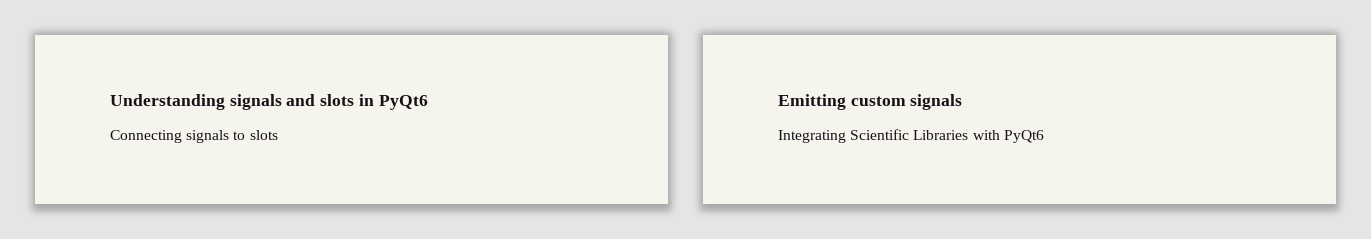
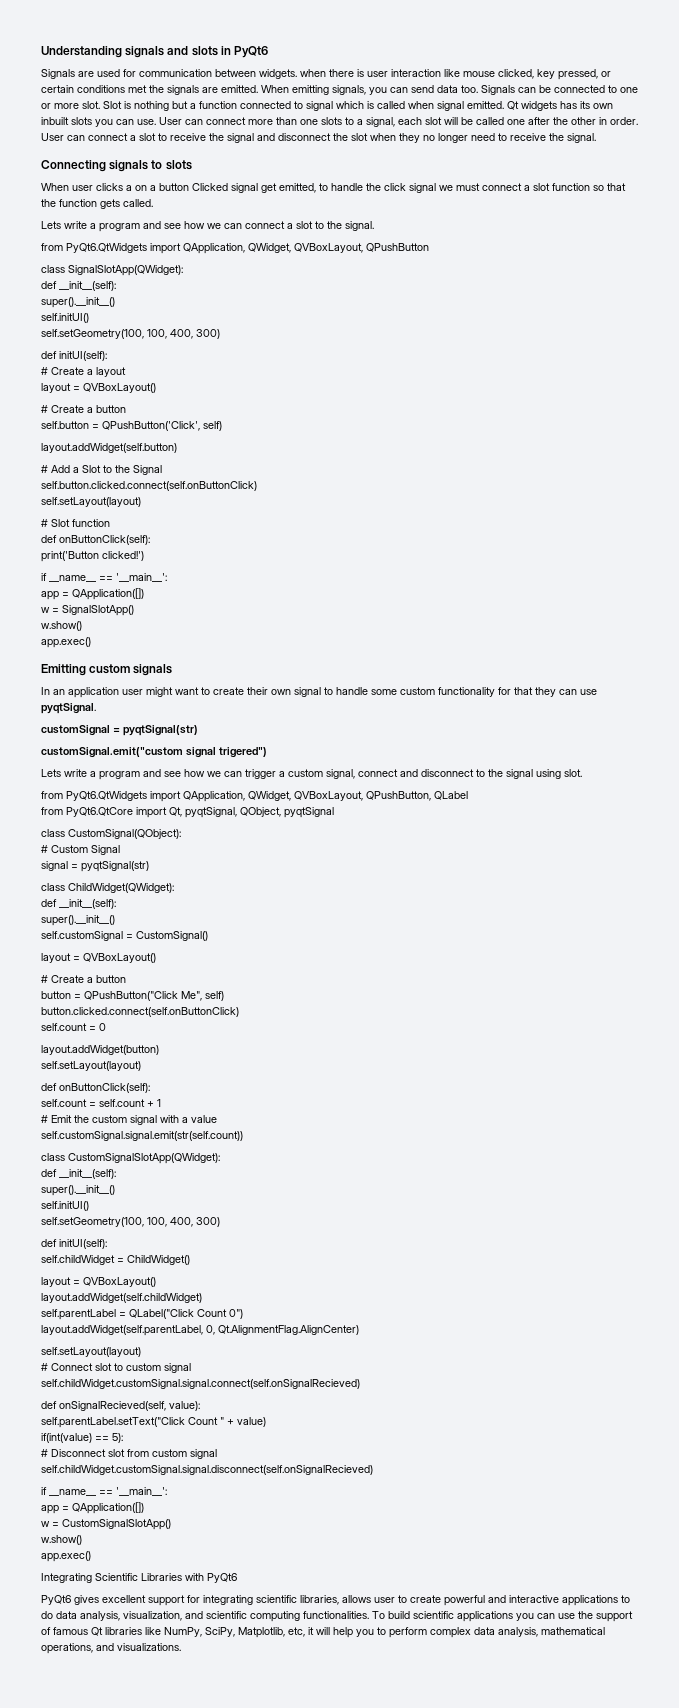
+ Signals are used for communication between widgets. when there is user interaction like mouse clicked, key pressed, or certain conditions met the signals are emitted. When emitting signals, you can send data too. Signals can be connected to one or more slot. Slot is nothing but a function connected to signal which is called when signal emitted. Qt widgets has its own inbuilt slots you can use. User can connect more than one slots to a signal, each slot will be called one after the other in order. User can connect a slot to receive the signal and disconnect the slot when they no longer need to receive the signal.
  Connecting signals to slots
+ When user clicks a on a button Clicked signal get emitted, to handle the click signal we must connect a slot function so that the function gets called.
+ Lets write a program and see how we can connect a slot to the signal.
+ from PyQt6.QtWidgets import QApplication, QWidget, QVBoxLayout, QPushButton
+ class SignalSlotApp(QWidget):
+ def __init__(self):
+ super().__init__()
+ self.initUI()
+ self.setGeometry(100, 100, 400, 300)
+ def initUI(self):
+ # Create a layout
+ layout = QVBoxLayout()
+ # Create a button
+ self.button = QPushButton('Click', self)
+ layout.addWidget(self.button)
+ # Add a Slot to the Signal
+ self.button.clicked.connect(self.onButtonClick)
+ self.setLayout(layout)
+ # Slot function
+ def onButtonClick(self):
+ print('Button clicked!')
+ if __name__ == '__main__':
+ app = QApplication([])
+ w = SignalSlotApp()
+ w.show()
+ app.exec()
  Emitting custom signals
+ In an application user might want to create their own signal to handle some custom functionality for that they can use pyqtSignal.
+ customSignal = pyqtSignal(str)
+ customSignal.emit("custom signal trigered")
+ Lets write a program and see how we can trigger a custom signal, connect and disconnect to the signal using slot.
+ from PyQt6.QtWidgets import QApplication, QWidget, QVBoxLayout, QPushButton, QLabel
+ from PyQt6.QtCore import Qt, pyqtSignal, QObject, pyqtSignal
+ class CustomSignal(QObject):
+ # Custom Signal
+ signal = pyqtSignal(str)
+ class ChildWidget(QWidget):
+ def __init__(self):
+ super().__init__()
+ self.customSignal = CustomSignal()
+ layout = QVBoxLayout()
+ # Create a button
+ button = QPushButton("Click Me", self)
+ button.clicked.connect(self.onButtonClick)
+ self.count = 0
+ layout.addWidget(button)
+ self.setLayout(layout)
+ def onButtonClick(self):
+ self.count = self.count + 1
+ # Emit the custom signal with a value
+ self.customSignal.signal.emit(str(self.count))
+ class CustomSignalSlotApp(QWidget):
+ def __init__(self):
+ super().__init__()
+ self.initUI()
+ self.setGeometry(100, 100, 400, 300)
+ def initUI(self):
+ self.childWidget = ChildWidget()
+ layout = QVBoxLayout()
+ layout.addWidget(self.childWidget)
+ self.parentLabel = QLabel("Click Count 0")
+ layout.addWidget(self.parentLabel, 0, Qt.AlignmentFlag.AlignCenter)
+ self.setLayout(layout)
+ # Connect slot to custom signal
+ self.childWidget.customSignal.signal.connect(self.onSignalRecieved)
+ def onSignalRecieved(self, value):
+ self.parentLabel.setText("Click Count " + value)
+ if(int(value) == 5):
+ # Disconnect slot from custom signal
+ self.childWidget.customSignal.signal.disconnect(self.onSignalRecieved)
+ if __name__ == '__main__':
+ app = QApplication([])
+ w = CustomSignalSlotApp()
+ w.show()
+ app.exec()
+ PyQt6 gives excellent support for integrating scientific libraries, allows user to create powerful and interactive applications to do data analysis, visualization, and scientific computing functionalities. To build scientific applications you can use the support of famous Qt libraries like NumPy, SciPy, Matplotlib, etc, it will help you to perform complex data analysis, mathematical operations, and visualizations.

